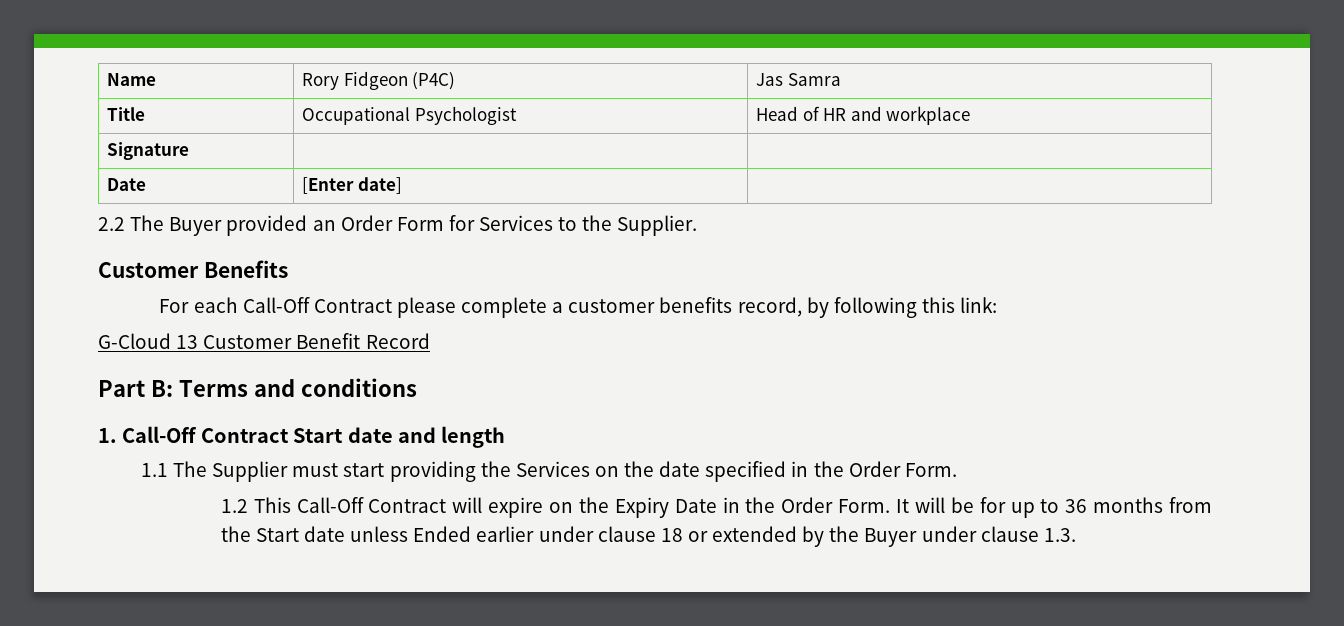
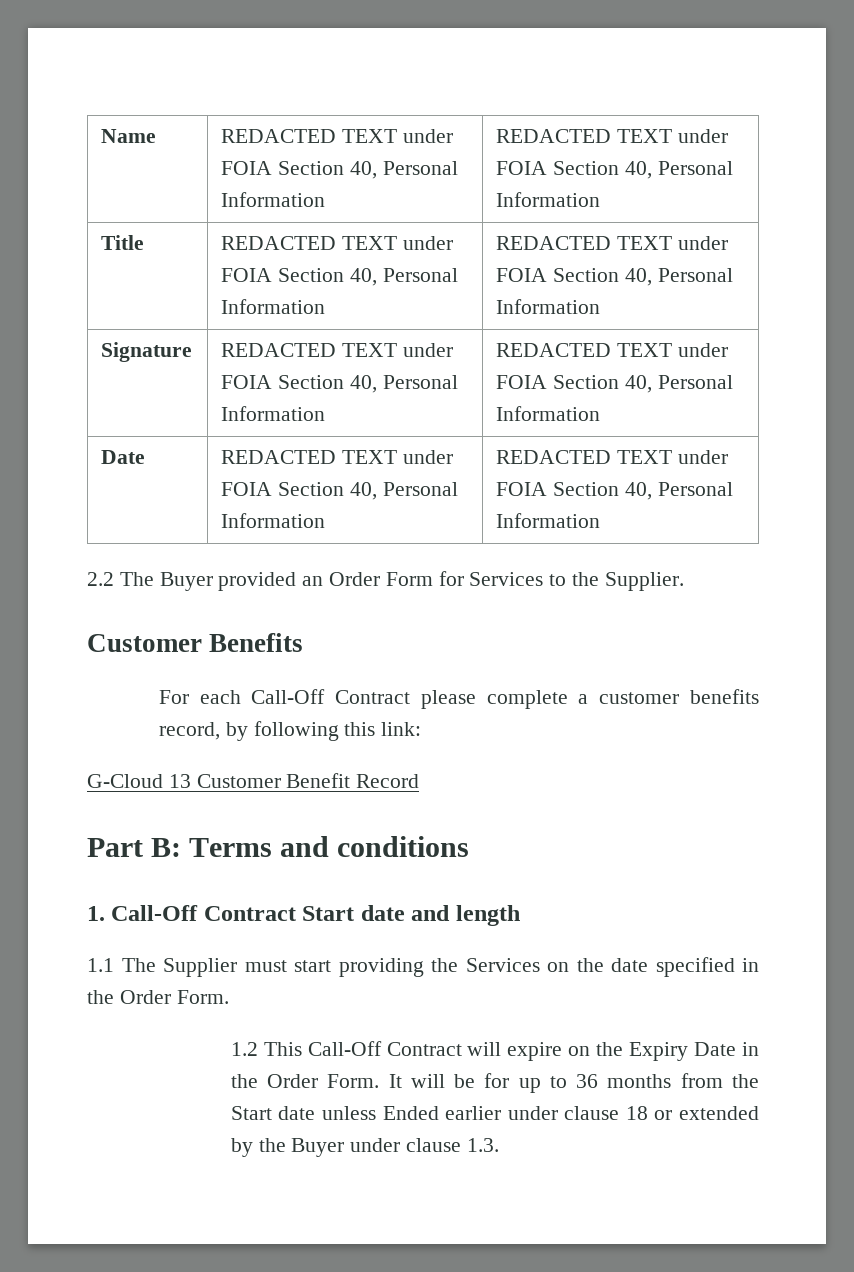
- Name | Rory Fidgeon (P4C) | Jas Samra
- Title | Occupational Psychologist | Head of HR and workplace
- Signature | |
- Date | [Enter date] |
+ Name | REDACTED TEXT under FOIA Section 40, Personal Information | REDACTED TEXT under FOIA Section 40, Personal Information
+ Title | REDACTED TEXT under FOIA Section 40, Personal Information | REDACTED TEXT under FOIA Section 40, Personal Information
+ Signature | REDACTED TEXT under FOIA Section 40, Personal Information | REDACTED TEXT under FOIA Section 40, Personal Information
+ Date | REDACTED TEXT under FOIA Section 40, Personal Information | REDACTED TEXT under FOIA Section 40, Personal Information

